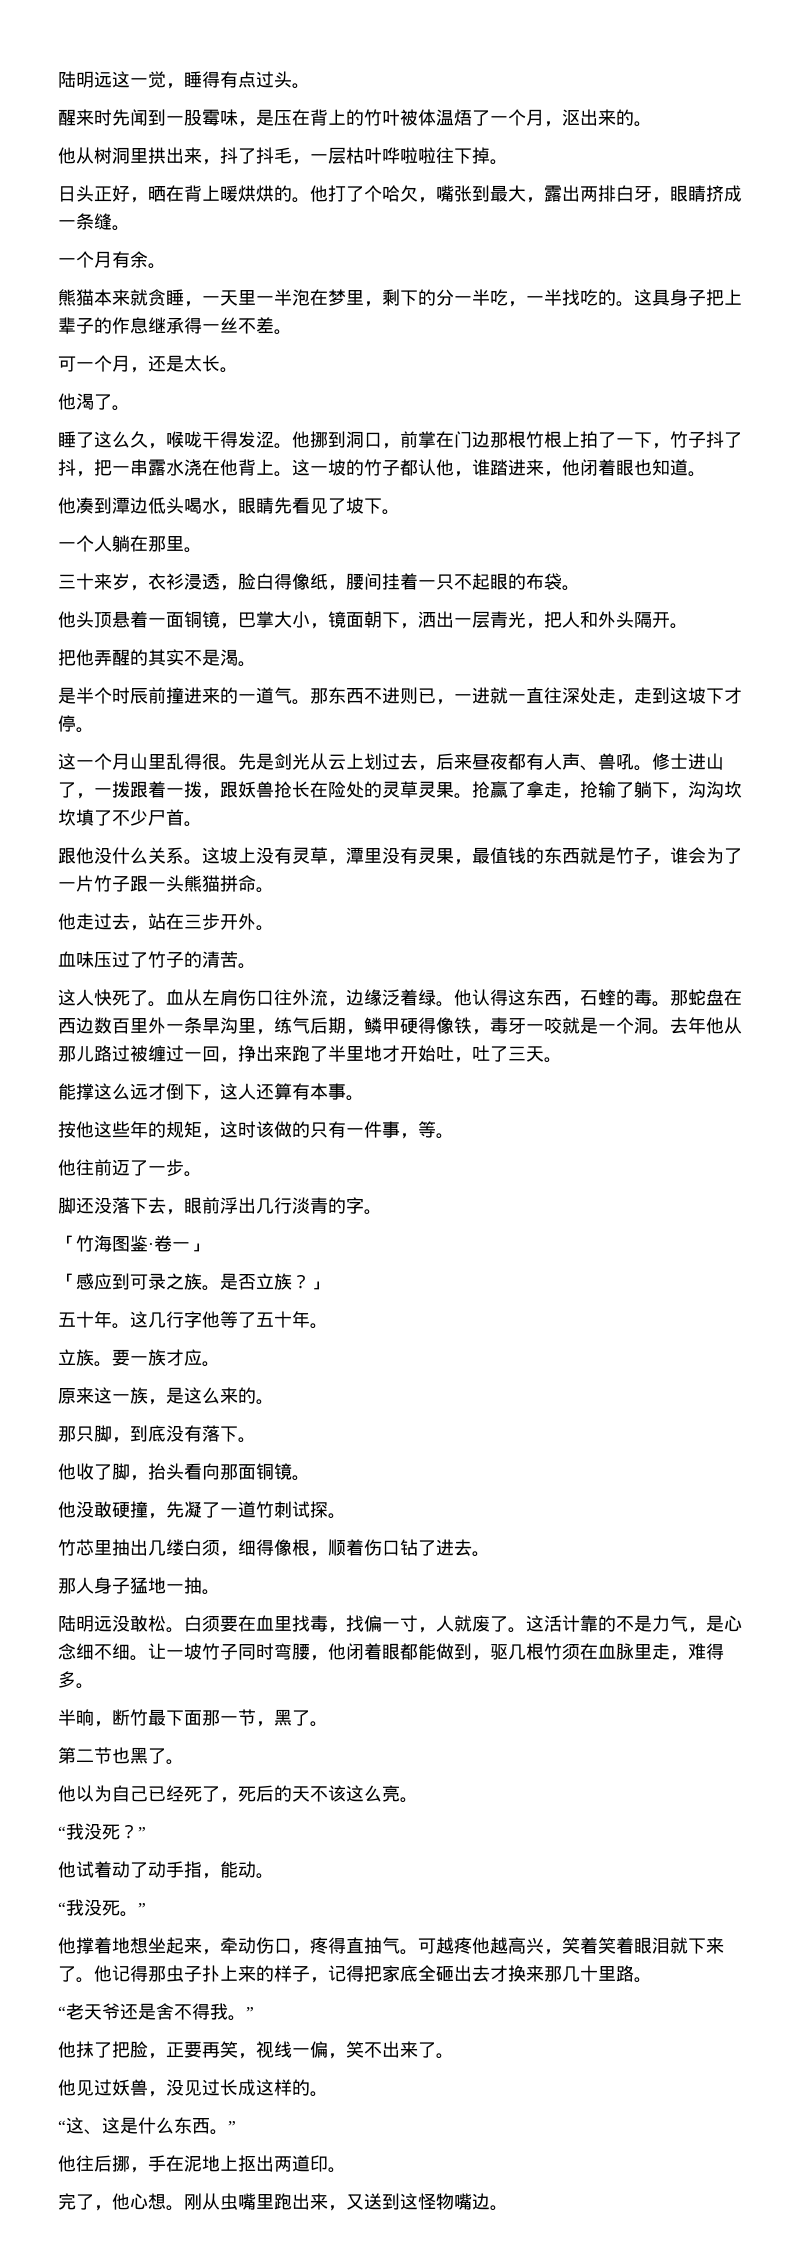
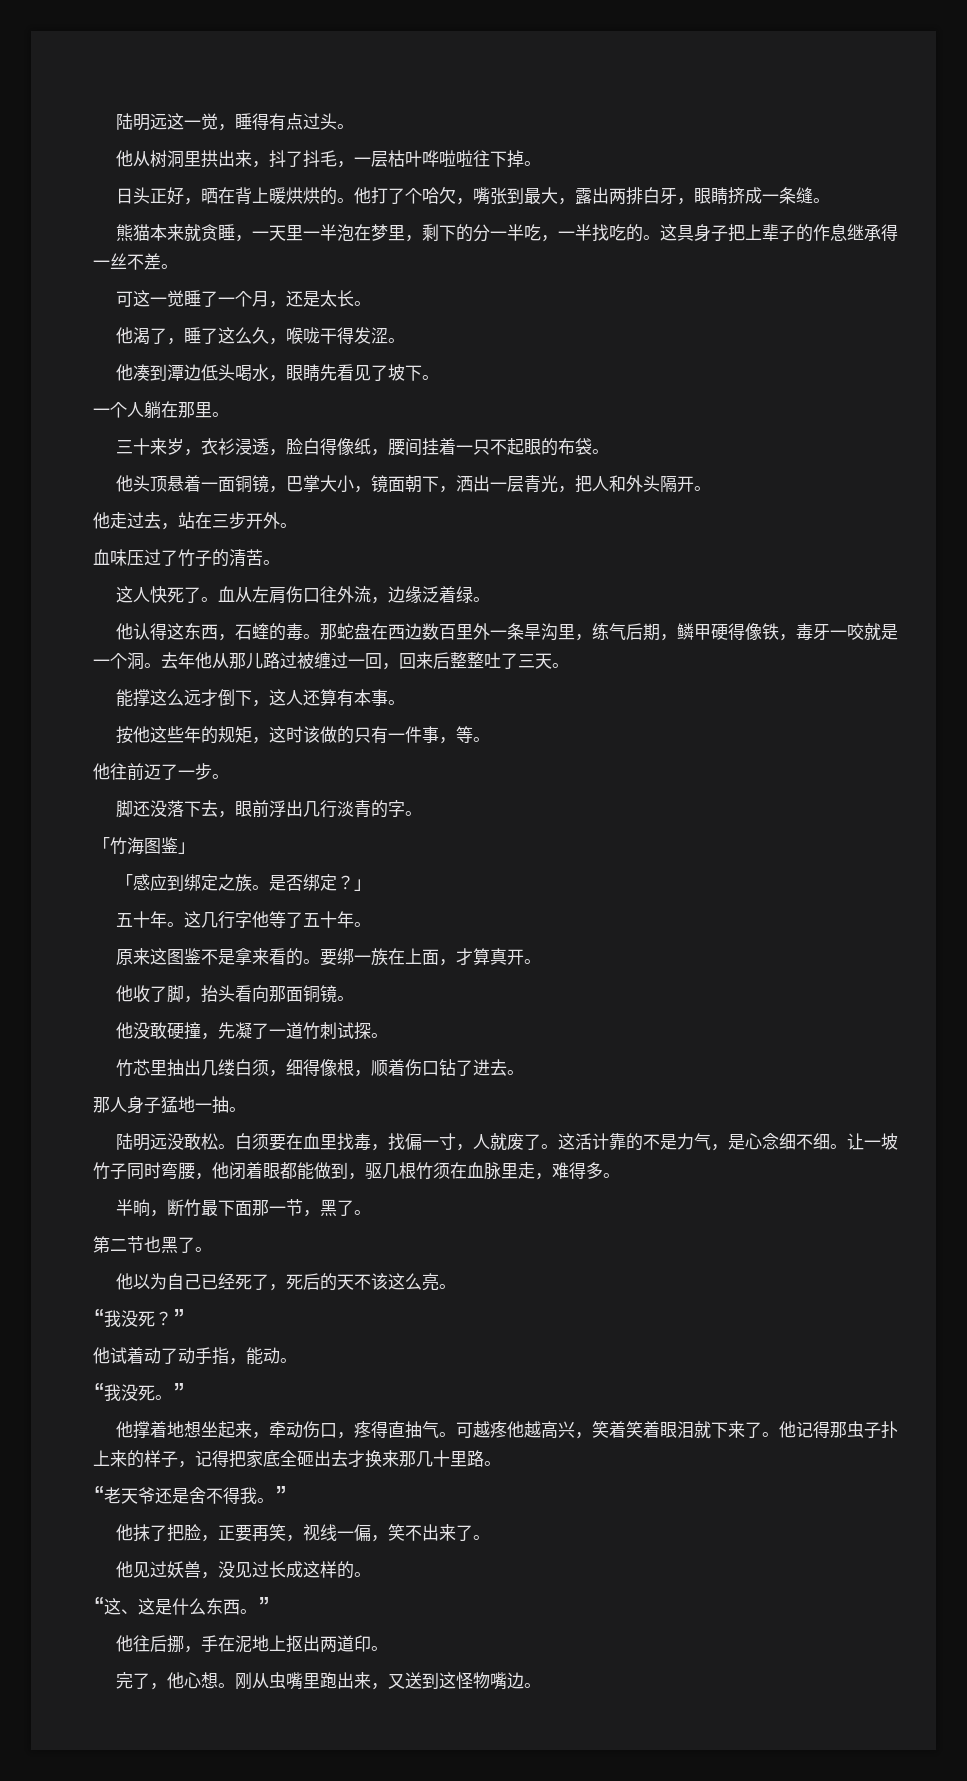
- 醒来时先闻到一股霉味，是压在背上的竹叶被体温焐了一个月，沤出来的。
- 一个月有余。
- 可一个月，还是太长。
+ 可这一觉睡了一个月，还是太长。
- 他渴了。
- 睡了这么久，喉咙干得发涩。他挪到洞口，前掌在门边那根竹根上拍了一下，竹子抖了抖，把一串露水浇在他背上。这一坡的竹子都认他，谁踏进来，他闭着眼也知道。
+ 他渴了，睡了这么久，喉咙干得发涩。
- 把他弄醒的其实不是渴。
- 是半个时辰前撞进来的一道气。那东西不进则已，一进就一直往深处走，走到这坡下才停。
- 这一个月山里乱得很。先是剑光从云上划过去，后来昼夜都有人声、兽吼。修士进山了，一拨跟着一拨，跟妖兽抢长在险处的灵草灵果。抢赢了拿走，抢输了躺下，沟沟坎坎填了不少尸首。
- 跟他没什么关系。这坡上没有灵草，潭里没有灵果，最值钱的东西就是竹子，谁会为了一片竹子跟一头熊猫拼命。
- 血从左肩伤口往外流，边缘泛着绿。他认得这东西，石蝰的毒。
+ 血从左肩伤口往外流，边缘泛着绿。
+ 他认得这东西，石蝰的毒。
- 去年他从那儿路过被缠过一回，挣出来跑了半里地才开始吐，吐了三天。
+ 去年他从那儿路过被缠过一回，回来后整整吐了三天。
- 「竹海图鉴·卷一」
+ 「竹海图鉴」
- 「感应到可录之族。
+ 「感应到绑定之族。
- 是否立族？」
+ 是否绑定？」
- 立族。要一族才应。
- 原来这一族，是这么来的。
- 那只脚，到底没有落下。
+ 原来这图鉴不是拿来看的。要绑一族在上面，才算真开。

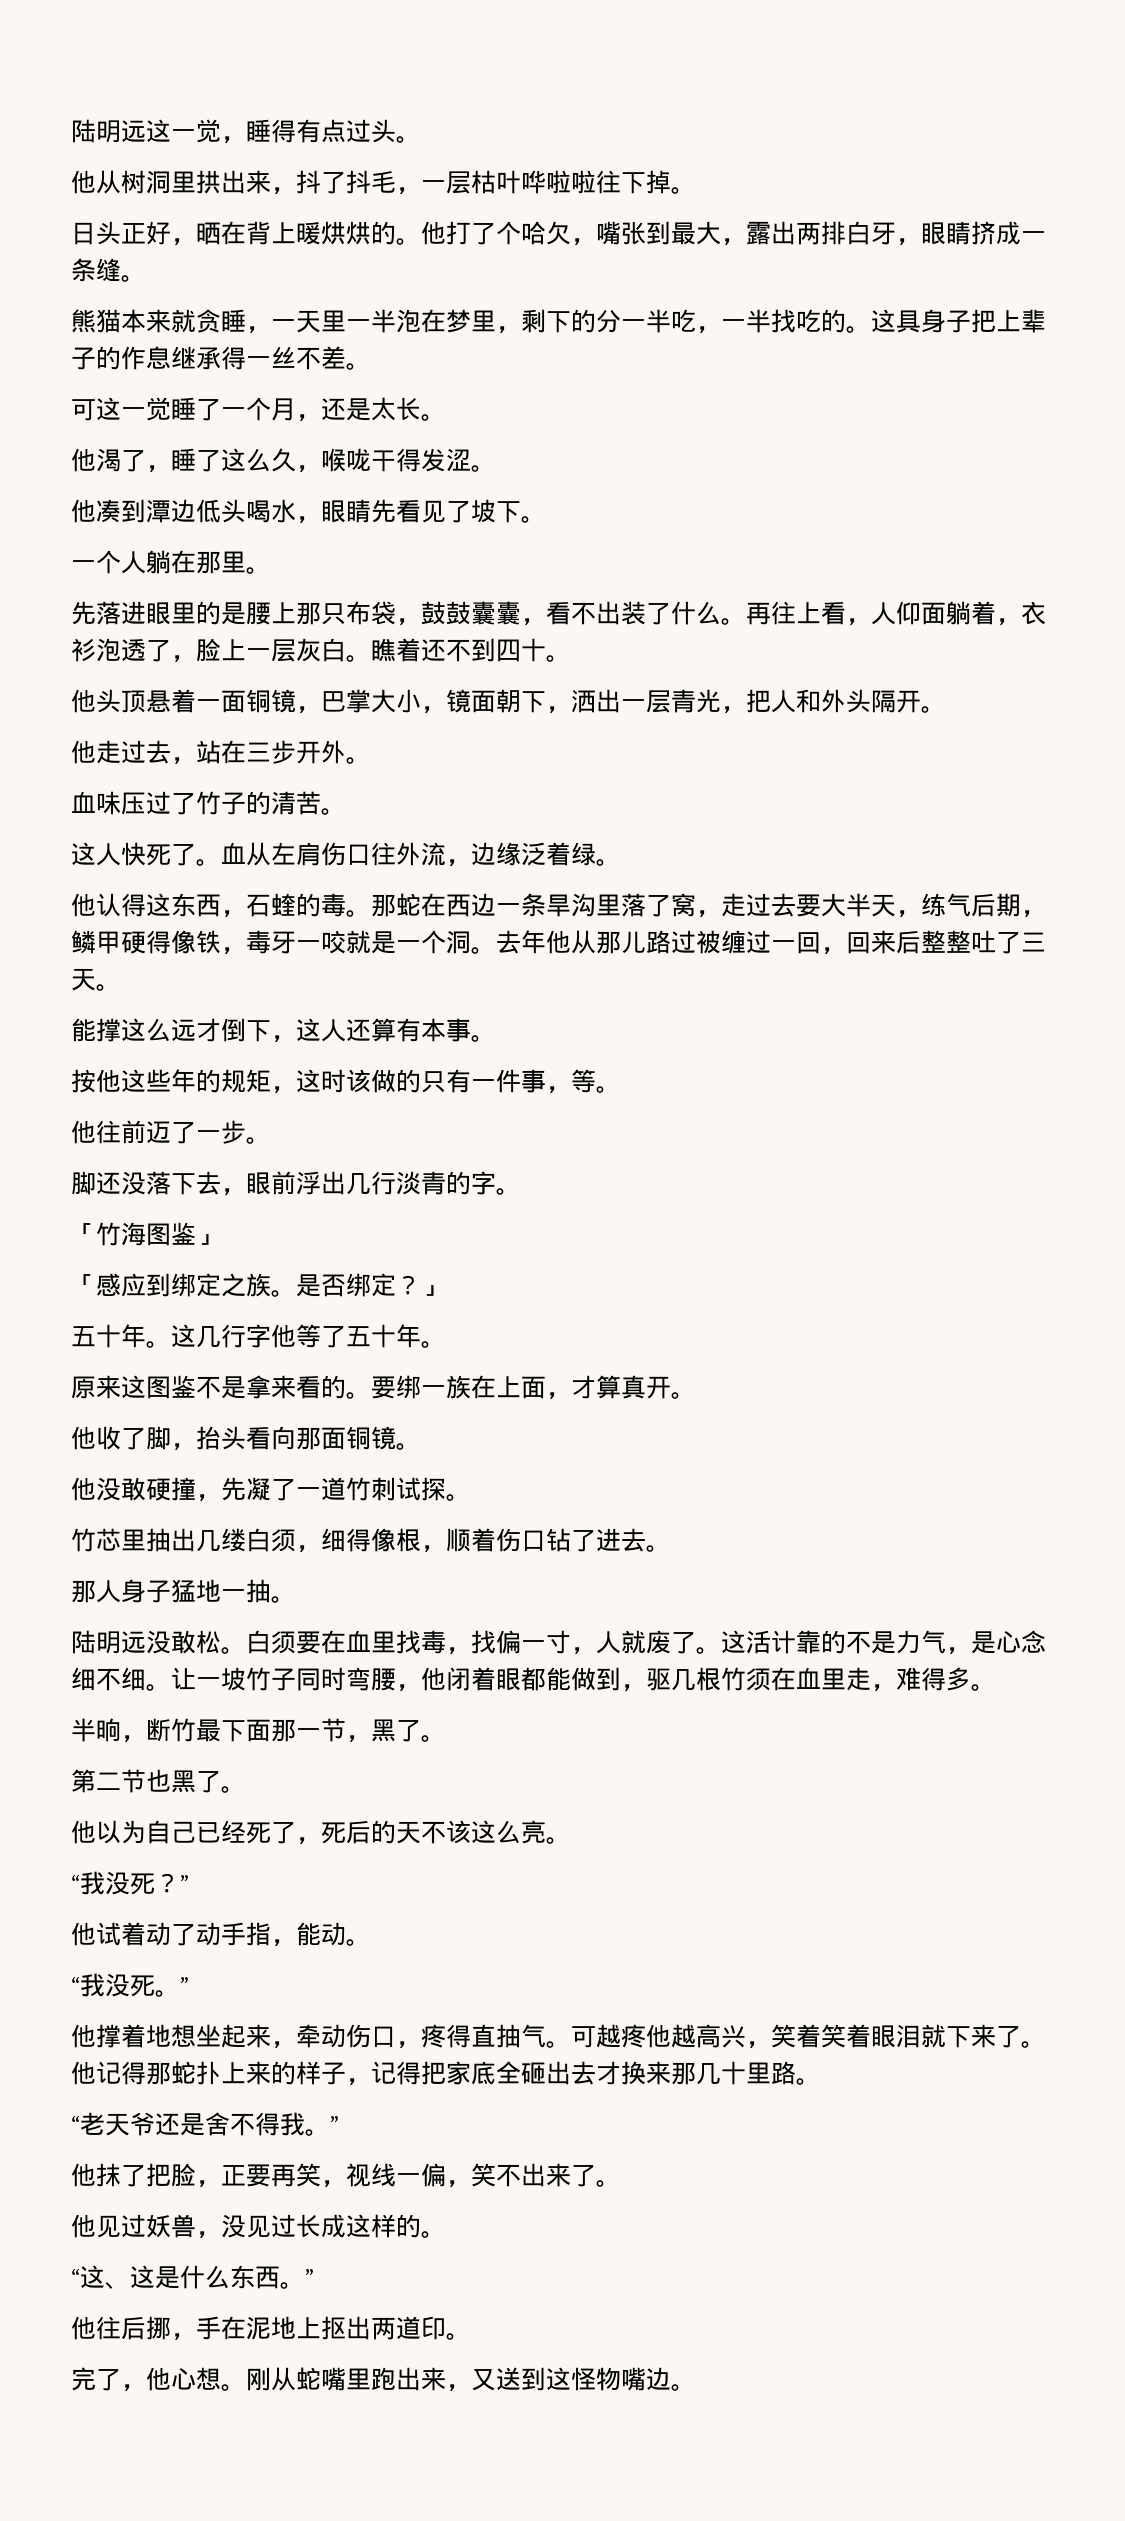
- 三十来岁，衣衫浸透，脸白得像纸，腰间挂着一只不起眼的布袋。
+ 先落进眼里的是腰上那只布袋，鼓鼓囊囊，看不出装了什么。再往上看，人仰面躺着，衣衫泡透了，脸上一层灰白。瞧着还不到四十。
- 那蛇盘在西边数百里外一条旱沟里，练气后期，鳞甲硬得像铁，毒牙一咬就是一个洞。
+ 那蛇在西边一条旱沟里落了窝，走过去要大半天，练气后期，鳞甲硬得像铁，毒牙一咬就是一个洞。
- 让一坡竹子同时弯腰，他闭着眼都能做到，驱几根竹须在血脉里走，难得多。
+ 让一坡竹子同时弯腰，他闭着眼都能做到，驱几根竹须在血里走，难得多。
- 他记得那虫子扑上来的样子，记得把家底全砸出去才换来那几十里路。
+ 他记得那蛇扑上来的样子，记得把家底全砸出去才换来那几十里路。
- 刚从虫嘴里跑出来，又送到这怪物嘴边。
+ 刚从蛇嘴里跑出来，又送到这怪物嘴边。

